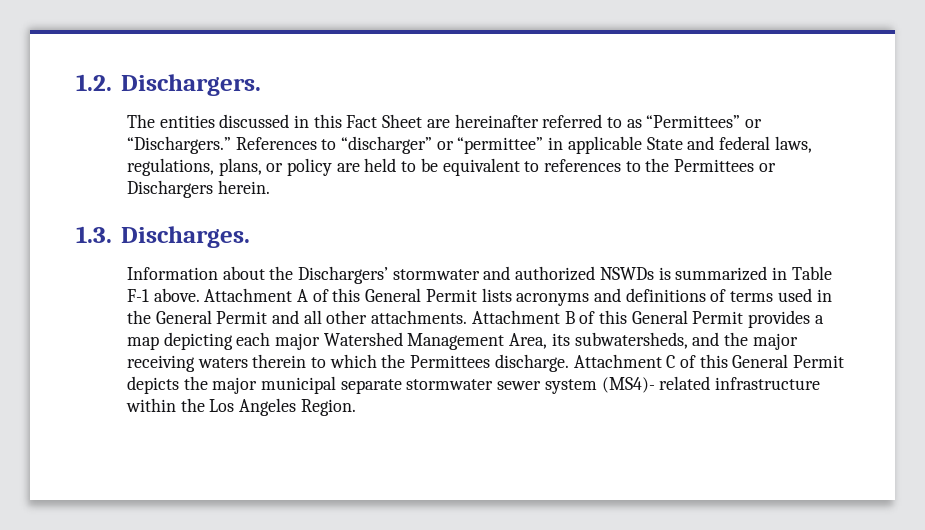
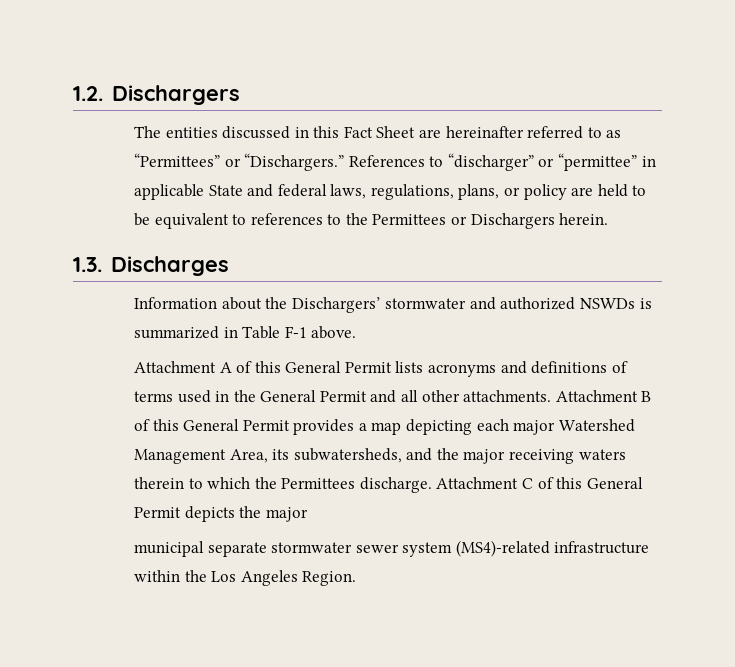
- 1.2. Dischargers.
+ 1.2. Dischargers
- 1.3. Discharges.
+ 1.3. Discharges
- Information about the Dischargers’ stormwater and authorized NSWDs is summarized in Table F-1 above. Attachment A of this General Permit lists acronyms and definitions of terms used in the General Permit and all other attachments.
+ Information about the Dischargers’ stormwater and authorized NSWDs is summarized in Table F-1 above.
+ Attachment A of this General Permit lists acronyms and definitions of terms used in the General Permit and all other attachments.
- Attachment C of this General Permit depicts the major municipal separate stormwater sewer system (MS4)- related infrastructure within the Los Angeles Region.
+ Attachment C of this General Permit depicts the major
+ municipal separate stormwater sewer system (MS4)-related infrastructure within the Los Angeles Region.

